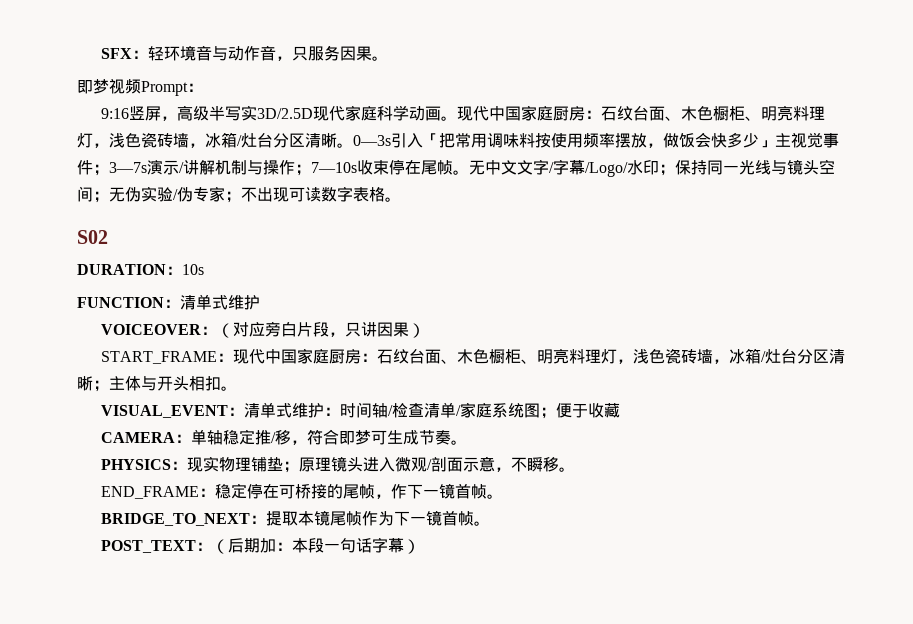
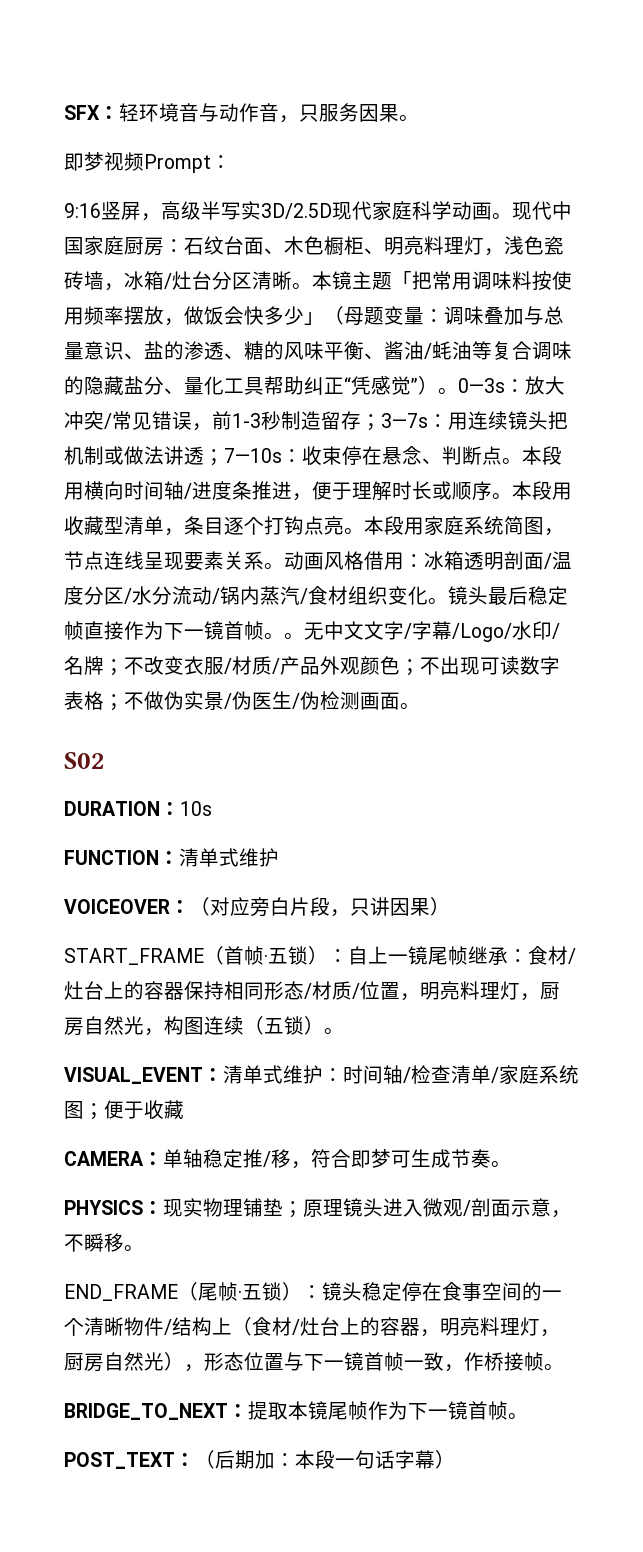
- 0—3s引入「把常用调味料按使用频率摆放，做饭会快多少」主视觉事件；3—7s演示/讲解机制与操作；7—10s收束停在尾帧。
+ 本镜主题「把常用调味料按使用频率摆放，做饭会快多少」（母题变量：调味叠加与总量意识、盐的渗透、糖的风味平衡、酱油/蚝油等复合调味的隐藏盐分、量化工具帮助纠正“凭感觉”）。0—3s：放大冲突/常见错误，前1-3秒制造留存；3—7s：用连续镜头把机制或做法讲透；7—10s：收束停在悬念、判断点。本段用横向时间轴/进度条推进，便于理解时长或顺序。本段用收藏型清单，条目逐个打钩点亮。本段用家庭系统简图，节点连线呈现要素关系。动画风格借用：冰箱透明剖面/温度分区/水分流动/锅内蒸汽/食材组织变化。镜头最后稳定帧直接作为下一镜首帧。。
- 无中文文字/字幕/Logo/水印；保持同一光线与镜头空间；无伪实验/伪专家；不出现可读数字表格。
+ 无中文文字/字幕/Logo/水印/名牌；不改变衣服/材质/产品外观颜色；不出现可读数字表格；不做伪实景/伪医生/伪检测画面。
- START_FRAME：现代中国家庭厨房：石纹台面、木色橱柜、明亮料理灯，浅色瓷砖墙，冰箱/灶台分区清晰；主体与开头相扣。
+ START_FRAME（首帧·五锁）：自上一镜尾帧继承：食材/灶台上的容器保持相同形态/材质/位置，明亮料理灯，厨房自然光，构图连续（五锁）。
- END_FRAME：稳定停在可桥接的尾帧，作下一镜首帧。
+ END_FRAME（尾帧·五锁）：镜头稳定停在食事空间的一个清晰物件/结构上（食材/灶台上的容器，明亮料理灯，厨房自然光），形态位置与下一镜首帧一致，作桥接帧。

